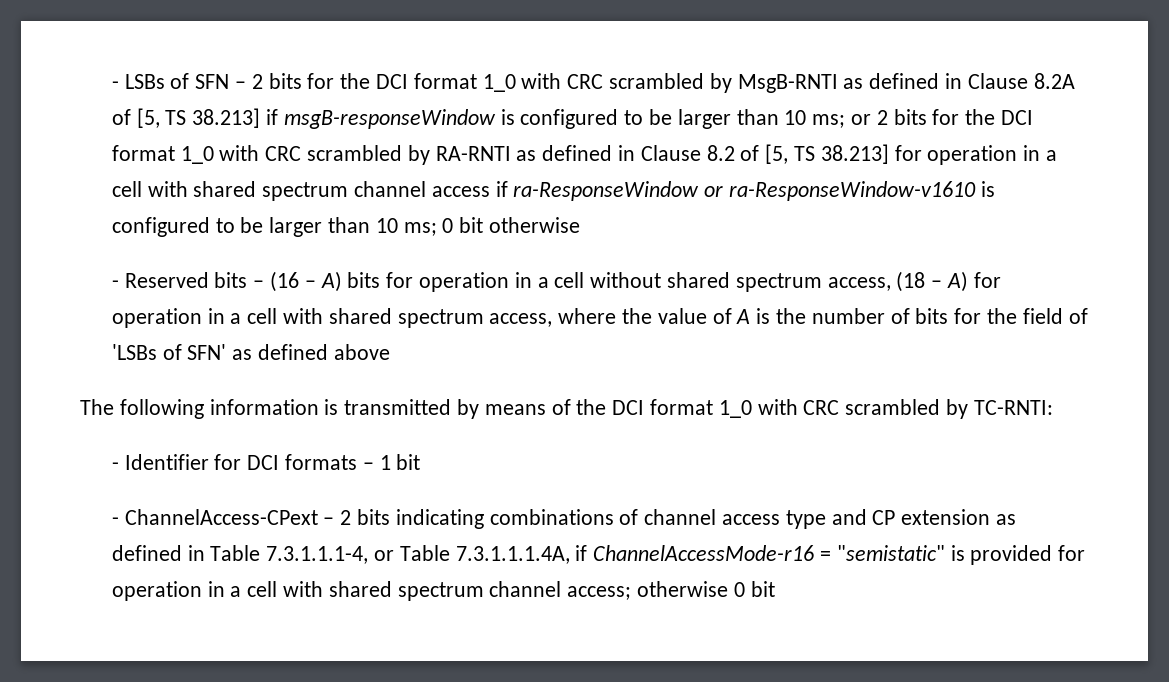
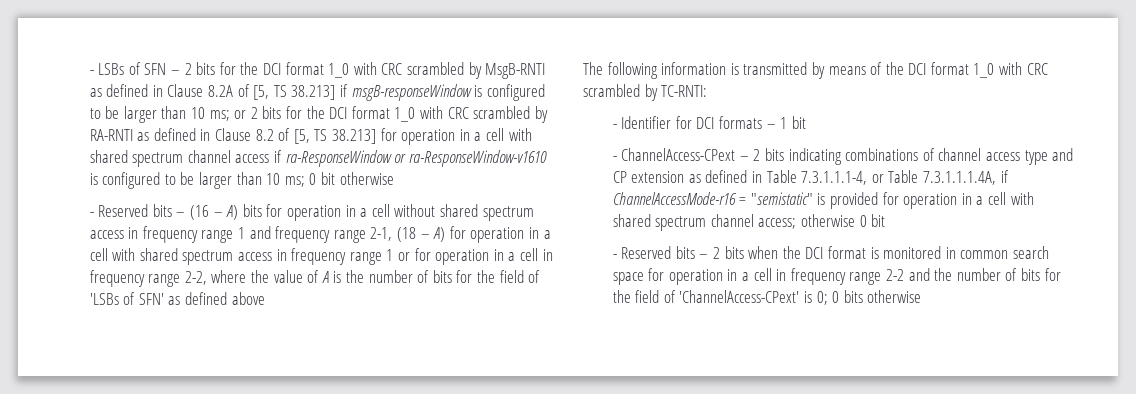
- - Reserved bits – (16 – A) bits for operation in a cell without shared spectrum access, (18 – A) for operation in a cell with shared spectrum access, where the value of A is the number of bits for the field of 'LSBs of SFN' as defined above
+ - Reserved bits – (16 – A) bits for operation in a cell without shared spectrum access in frequency range 1 and frequency range 2-1, (18 – A) for operation in a cell with shared spectrum access in frequency range 1 or for operation in a cell in frequency range 2-2, where the value of A is the number of bits for the field of 'LSBs of SFN' as defined above
+ - Reserved bits – 2 bits when the DCI format is monitored in common search space for operation in a cell in frequency range 2-2 and the number of bits for the field of 'ChannelAccess-CPext' is 0; 0 bits otherwise

